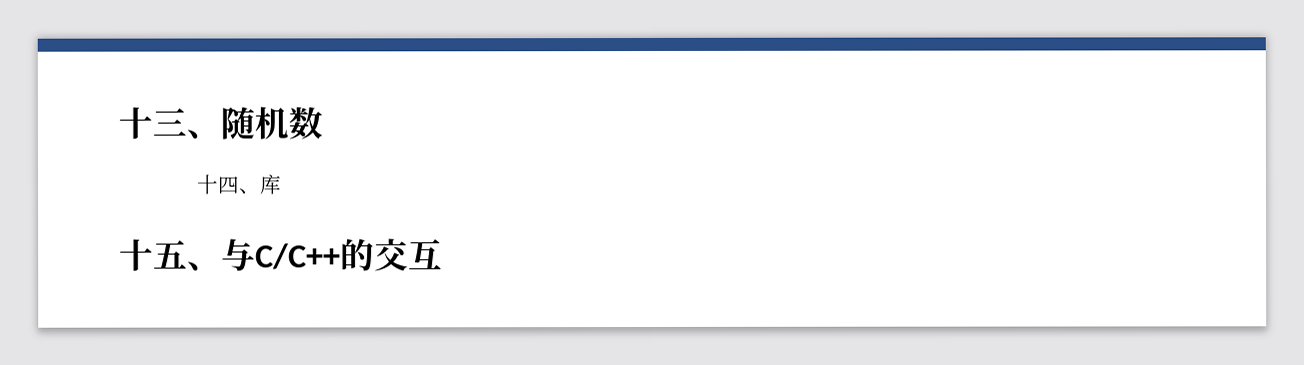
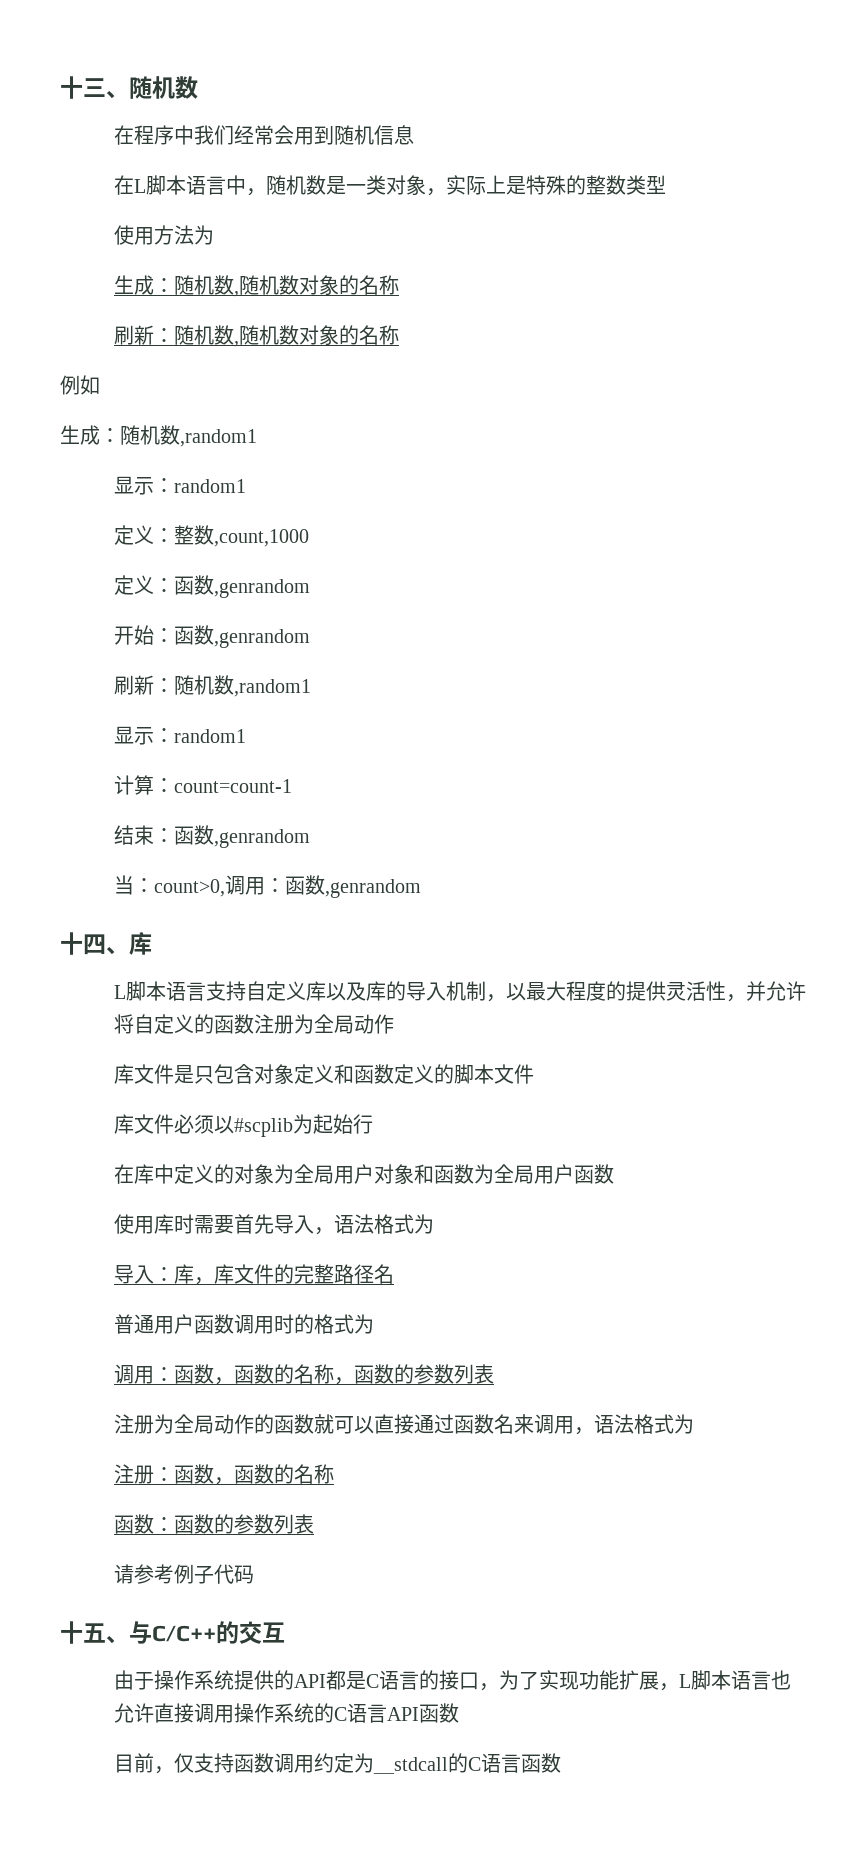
+ 在程序中我们经常会用到随机信息
+ 在L脚本语言中，随机数是一类对象，实际上是特殊的整数类型
+ 使用方法为
+ 生成：随机数,随机数对象的名称
+ 刷新：随机数,随机数对象的名称
+ 例如
+ 生成：随机数,random1
+ 显示：random1
+ 定义：整数,count,1000
+ 定义：函数,genrandom
+ 开始：函数,genrandom
+ 刷新：随机数,random1
+ 显示：random1
+ 计算：count=count-1
+ 结束：函数,genrandom
+ 当：count>0,调用：函数,genrandom
  十四、库
+ L脚本语言支持自定义库以及库的导入机制，以最大程度的提供灵活性，并允许将自定义的函数注册为全局动作
+ 库文件是只包含对象定义和函数定义的脚本文件
+ 库文件必须以#scplib为起始行
+ 在库中定义的对象为全局用户对象和函数为全局用户函数
+ 使用库时需要首先导入，语法格式为
+ 导入：库，库文件的完整路径名
+ 普通用户函数调用时的格式为
+ 调用：函数，函数的名称，函数的参数列表
+ 注册为全局动作的函数就可以直接通过函数名来调用，语法格式为
+ 注册：函数，函数的名称
+ 函数：函数的参数列表
+ 请参考例子代码
+ 由于操作系统提供的API都是C语言的接口，为了实现功能扩展，L脚本语言也允许直接调用操作系统的C语言API函数
+ 目前，仅支持函数调用约定为__stdcall的C语言函数

